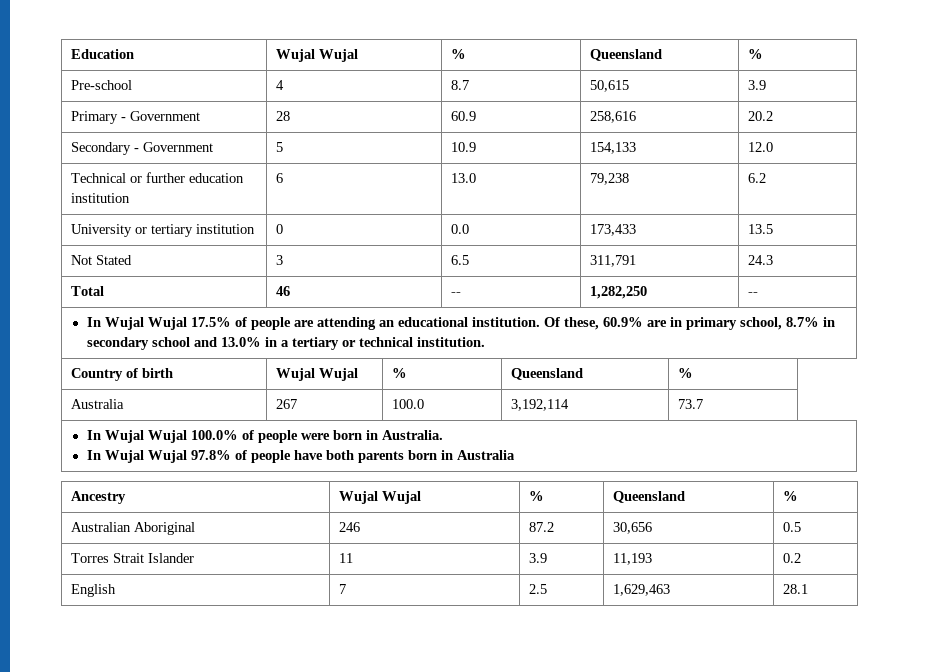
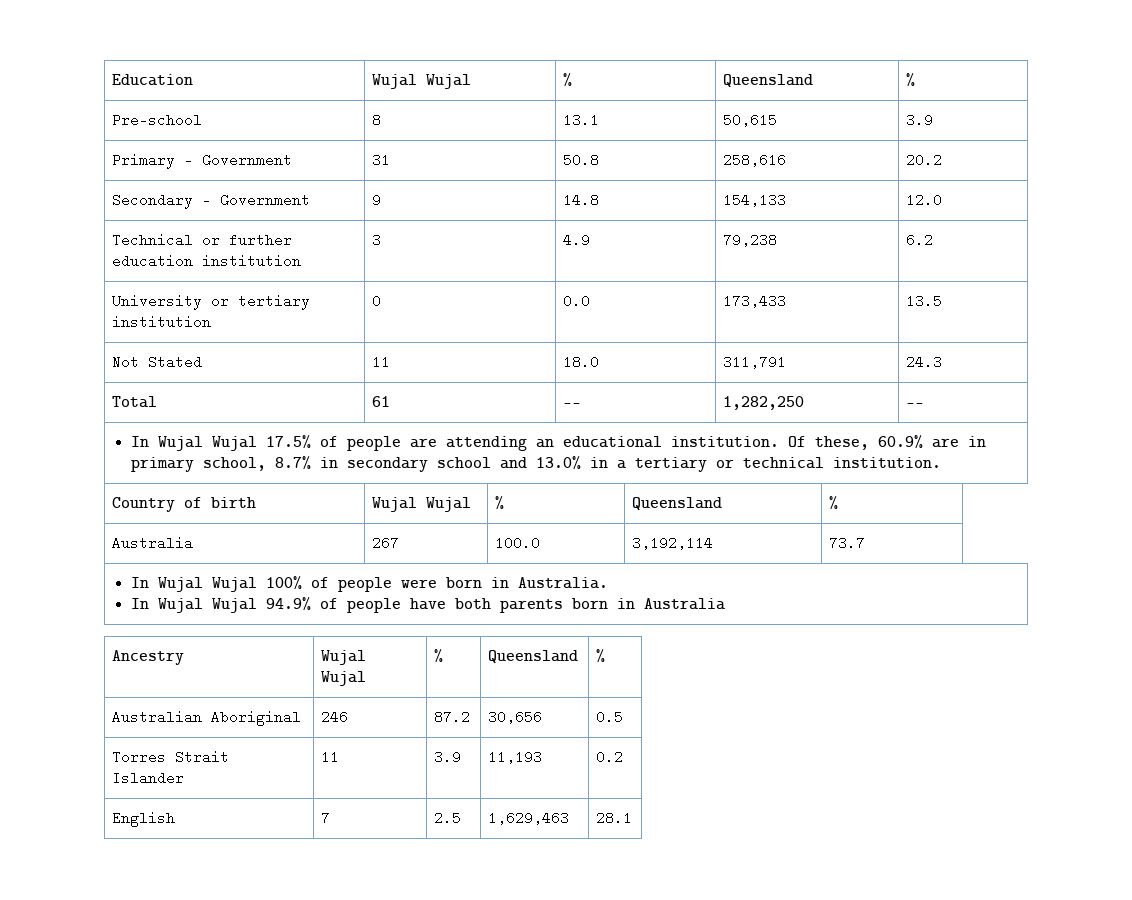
- Pre-school | 4 | 8.7 | 50,615 | 3.9
+ Pre-school | 8 | 13.1 | 50,615 | 3.9
- Primary - Government | 28 | 60.9 | 258,616 | 20.2
+ Primary - Government | 31 | 50.8 | 258,616 | 20.2
- Secondary - Government | 5 | 10.9 | 154,133 | 12.0
+ Secondary - Government | 9 | 14.8 | 154,133 | 12.0
- Technical or further education institution | 6 | 13.0 | 79,238 | 6.2
+ Technical or further education institution | 3 | 4.9 | 79,238 | 6.2
- Not Stated | 3 | 6.5 | 311,791 | 24.3
+ Not Stated | 11 | 18.0 | 311,791 | 24.3
- Total | 46 | -- | 1,282,250 | --
+ Total | 61 | -- | 1,282,250 | --
- In Wujal Wujal 100.0% of people were born in Australia.
- In Wujal Wujal 97.8% of people have both parents born in Australia
+ In Wujal Wujal 100% of people were born in Australia.
+ In Wujal Wujal 94.9% of people have both parents born in Australia

